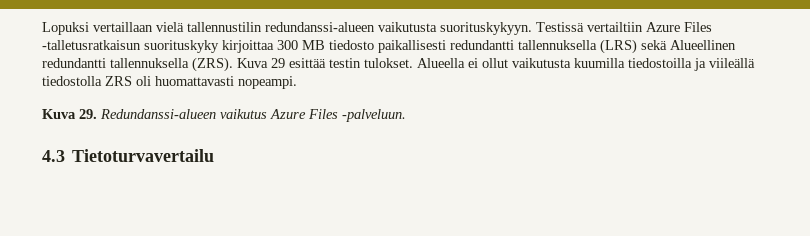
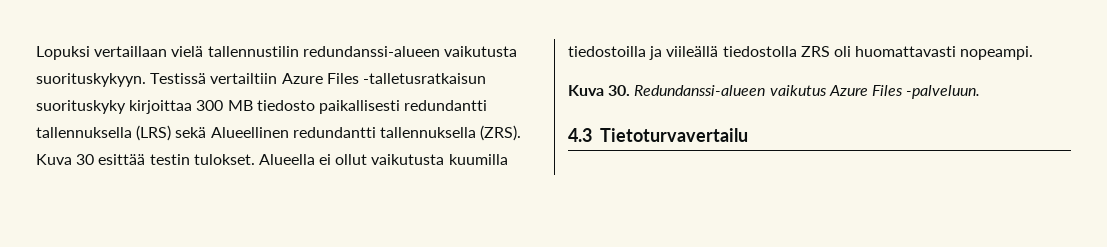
- Kuva 29 esittää testin tulokset.
+ Kuva 30 esittää testin tulokset.
- Kuva 29. Redundanssi-alueen vaikutus Azure Files -palveluun.
+ Kuva 30. Redundanssi-alueen vaikutus Azure Files -palveluun.

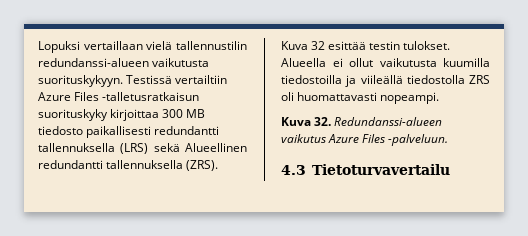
- Kuva 30 esittää testin tulokset.
+ Kuva 32 esittää testin tulokset.
- Kuva 30. Redundanssi-alueen vaikutus Azure Files -palveluun.
+ Kuva 32. Redundanssi-alueen vaikutus Azure Files -palveluun.

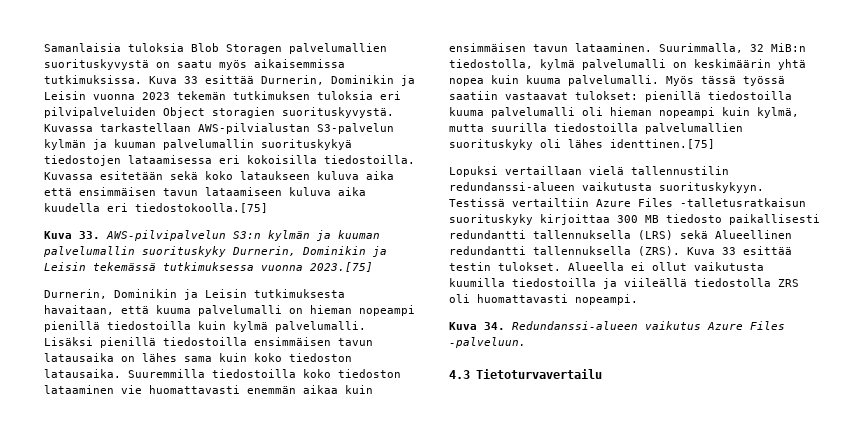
+ Samanlaisia tuloksia Blob Storagen palvelumallien suorituskyvystä on saatu myös aikaisemmissa tutkimuksissa. Kuva 33 esittää Durnerin, Dominikin ja Leisin vuonna 2023 tekemän tutkimuksen tuloksia eri pilvipalveluiden Object storagien suorituskyvystä. Kuvassa tarkastellaan AWS-pilvialustan S3-palvelun kylmän ja kuuman palvelumallin suorituskykyä tiedostojen lataamisessa eri kokoisilla tiedostoilla. Kuvassa esitetään sekä koko lataukseen kuluva aika että ensimmäisen tavun lataamiseen kuluva aika kuudella eri tiedostokoolla.[75]
+ Kuva 33. AWS-pilvipalvelun S3:n kylmän ja kuuman palvelumallin suorituskyky Durnerin, Dominikin ja Leisin tekemässä tutkimuksessa vuonna 2023.[75]
+ Durnerin, Dominikin ja Leisin tutkimuksesta havaitaan, että kuuma palvelumalli on hieman nopeampi pienillä tiedostoilla kuin kylmä palvelumalli. Lisäksi pienillä tiedostoilla ensimmäisen tavun latausaika on lähes sama kuin koko tiedoston latausaika. Suuremmilla tiedostoilla koko tiedoston lataaminen vie huomattavasti enemmän aikaa kuin ensimmäisen tavun lataaminen. Suurimmalla, 32 MiB:n tiedostolla, kylmä palvelumalli on keskimäärin yhtä nopea kuin kuuma palvelumalli. Myös tässä työssä saatiin vastaavat tulokset: pienillä tiedostoilla kuuma palvelumalli oli hieman nopeampi kuin kylmä, mutta suurilla tiedostoilla palvelumallien suorituskyky oli lähes identtinen.[75]
- Kuva 32 esittää testin tulokset.
+ Kuva 33 esittää testin tulokset.
- Kuva 32. Redundanssi-alueen vaikutus Azure Files -palveluun.
+ Kuva 34. Redundanssi-alueen vaikutus Azure Files -palveluun.

